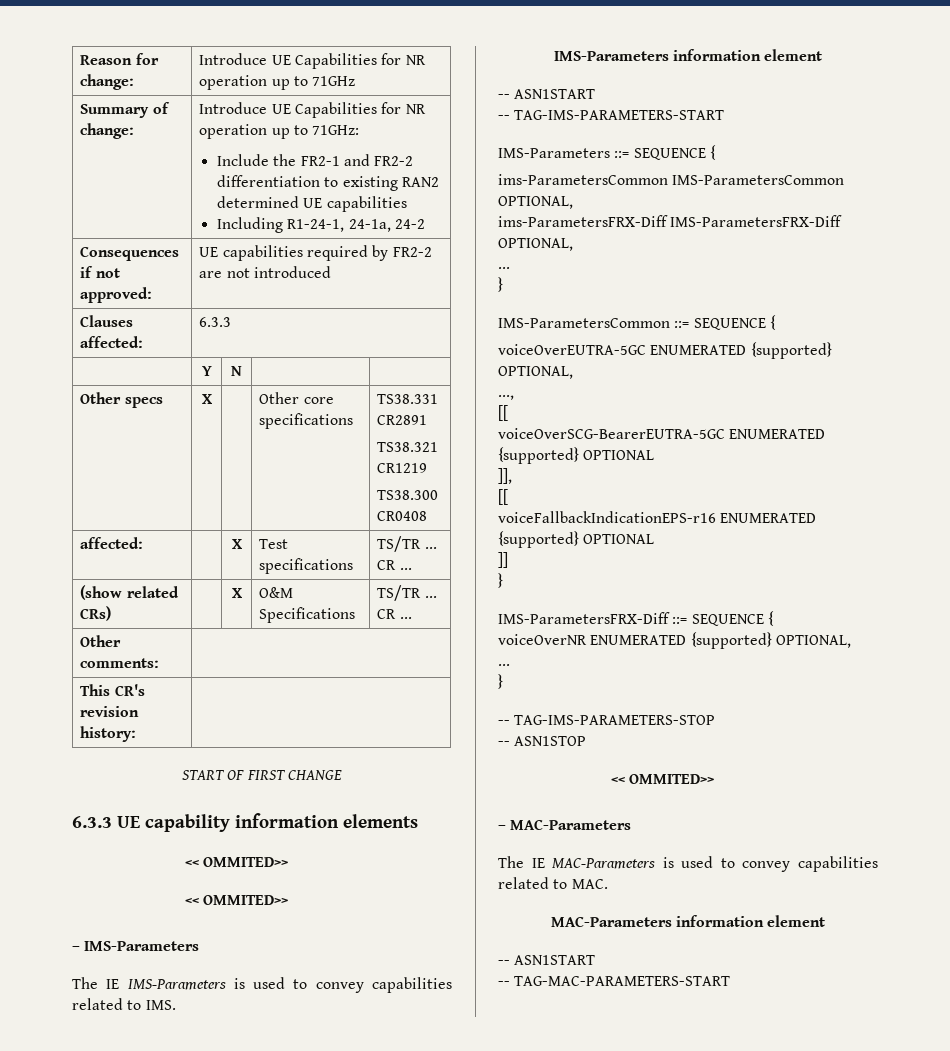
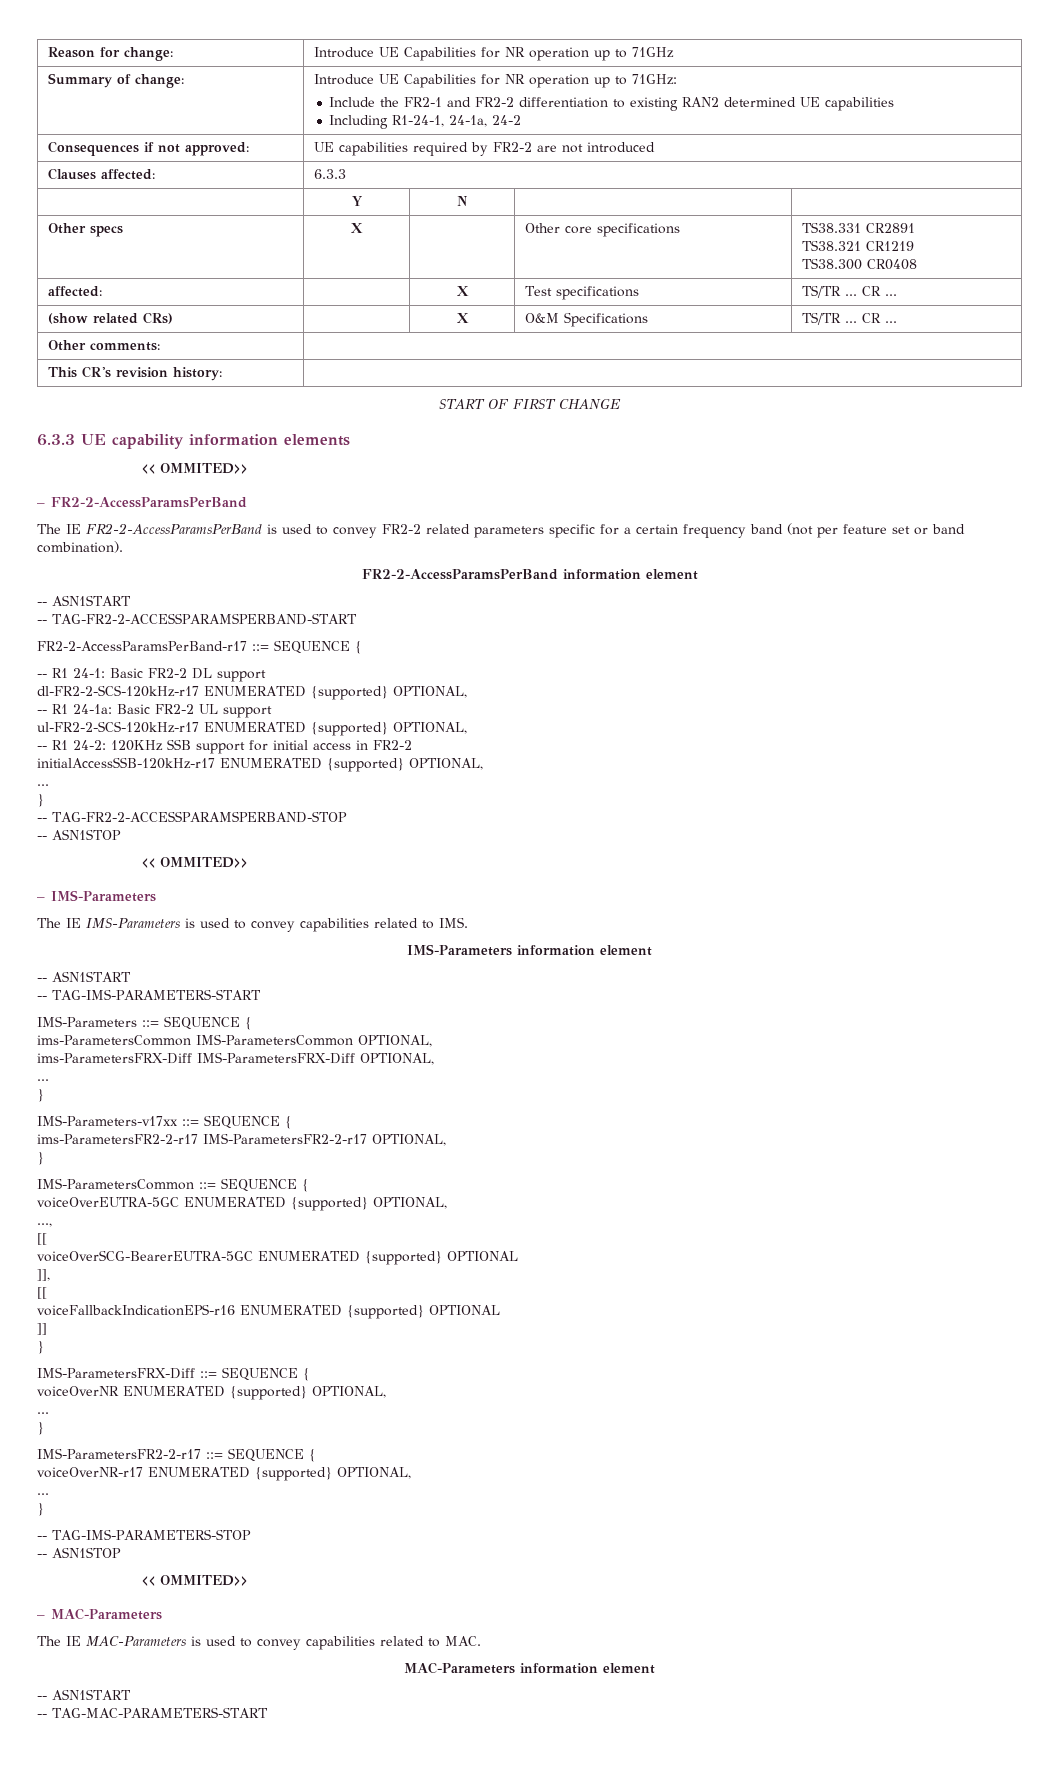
+ – FR2-2-AccessParamsPerBand
+ The IE FR2-2-AccessParamsPerBand is used to convey FR2-2 related parameters specific for a certain frequency band (not per feature set or band combination).
+ FR2-2-AccessParamsPerBand information element
+ -- ASN1START
+ -- TAG-FR2-2-ACCESSPARAMSPERBAND-START
+ FR2-2-AccessParamsPerBand-r17 ::= SEQUENCE {
+ -- R1 24-1: Basic FR2-2 DL support
+ dl-FR2-2-SCS-120kHz-r17 ENUMERATED {supported} OPTIONAL,
+ -- R1 24-1a: Basic FR2-2 UL support
+ ul-FR2-2-SCS-120kHz-r17 ENUMERATED {supported} OPTIONAL,
+ -- R1 24-2: 120KHz SSB support for initial access in FR2-2
+ initialAccessSSB-120kHz-r17 ENUMERATED {supported} OPTIONAL,
+ ...
+ }
+ -- TAG-FR2-2-ACCESSPARAMSPERBAND-STOP
+ -- ASN1STOP
+ IMS-Parameters-v17xx ::= SEQUENCE {
+ ims-ParametersFR2-2-r17 IMS-ParametersFR2-2-r17 OPTIONAL,
+ }
+ IMS-ParametersFR2-2-r17 ::= SEQUENCE {
+ voiceOverNR-r17 ENUMERATED {supported} OPTIONAL,
+ ...
+ }

